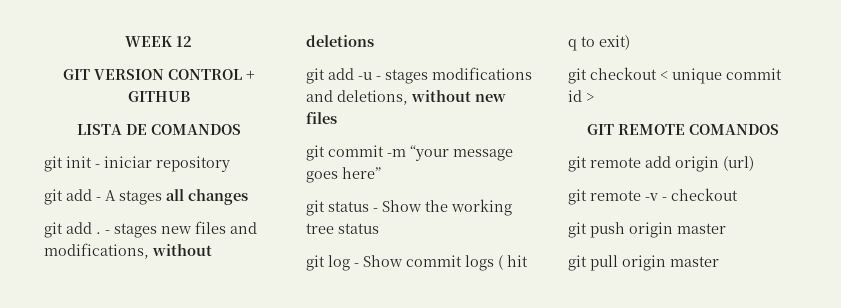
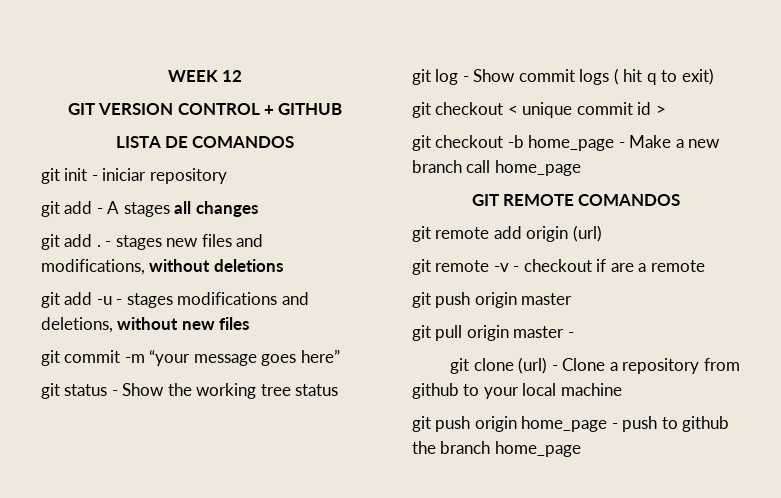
+ git checkout -b home_page - Make a new branch call home_page
- git remote -v - checkout
+ git remote -v - checkout if are a remote
- git pull origin master
+ git pull origin master -
+ git clone (url) - Clone a repository from github to your local machine
+ git push origin home_page - push to github the branch home_page

